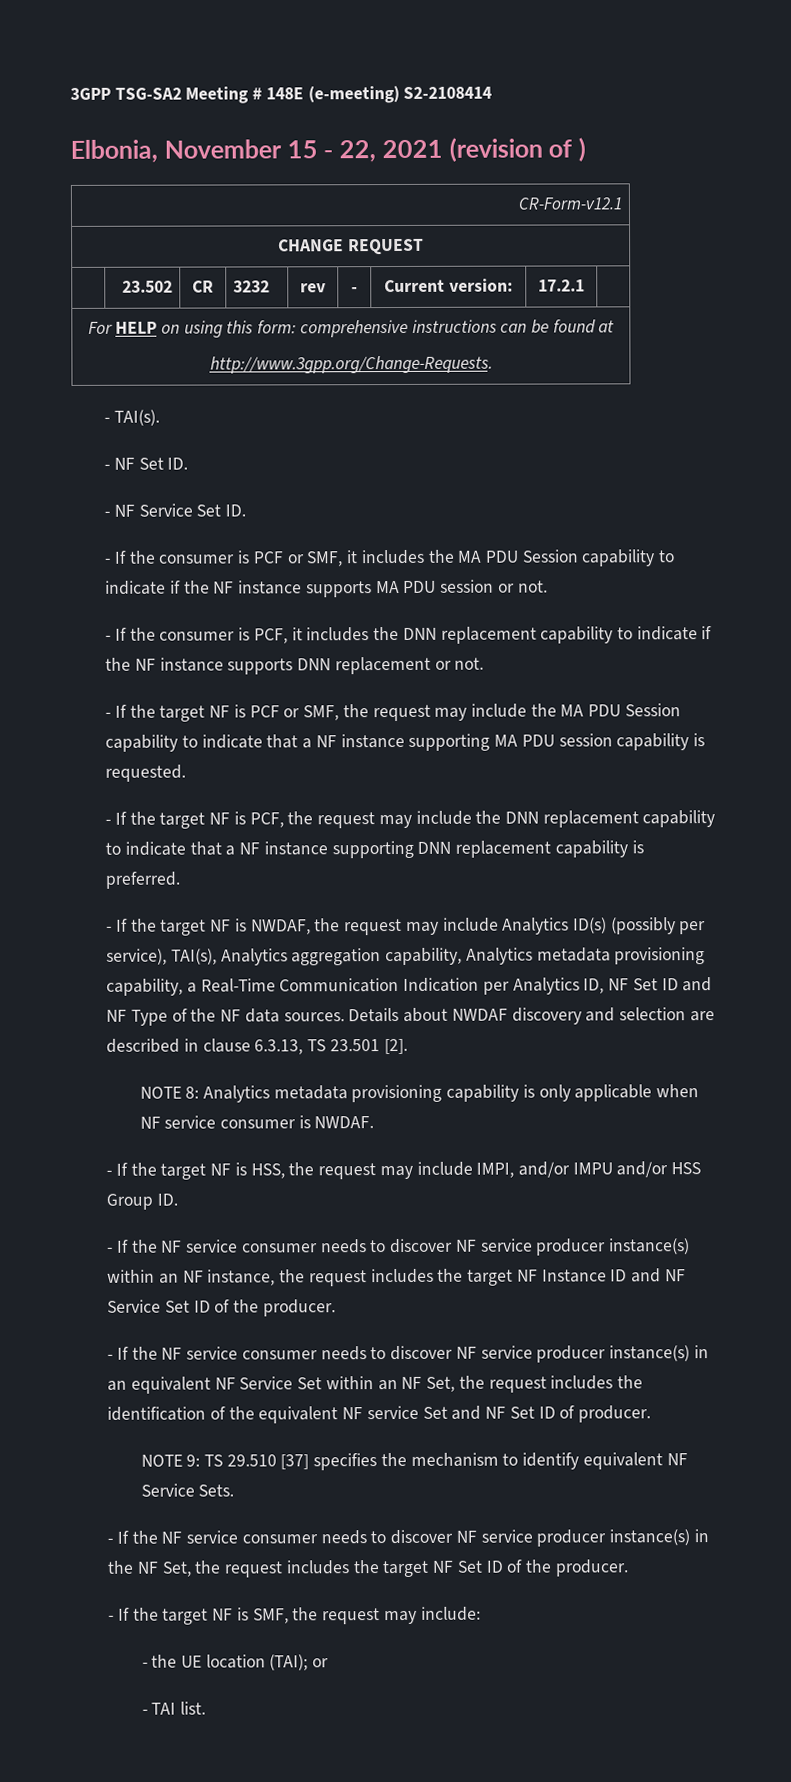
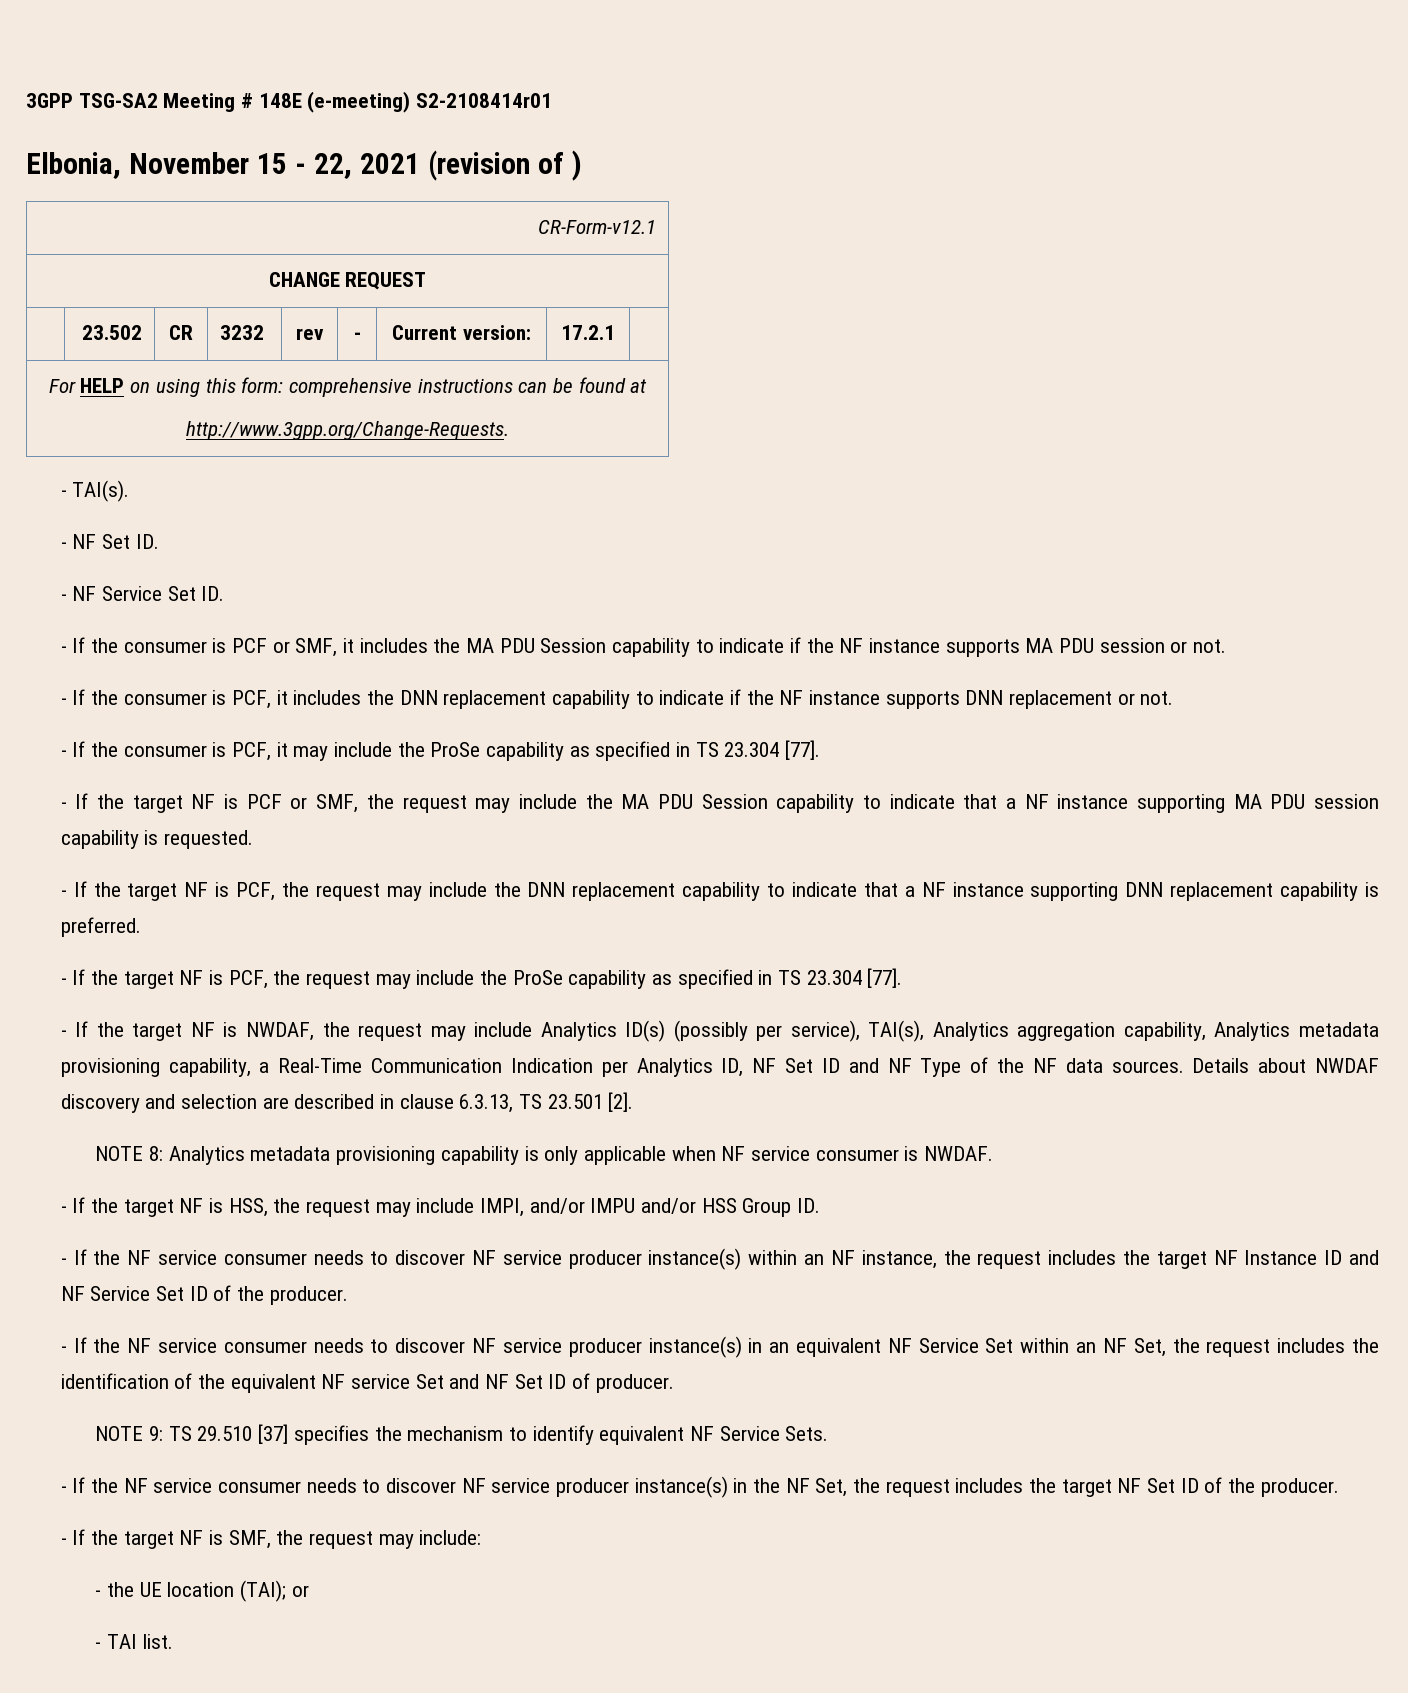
- 3GPP TSG-SA2 Meeting # 148E (e-meeting) S2-2108414
+ 3GPP TSG-SA2 Meeting # 148E (e-meeting) S2-2108414r01
+ - If the consumer is PCF, it may include the ProSe capability as specified in TS 23.304 [77].
+ - If the target NF is PCF, the request may include the ProSe capability as specified in TS 23.304 [77].

